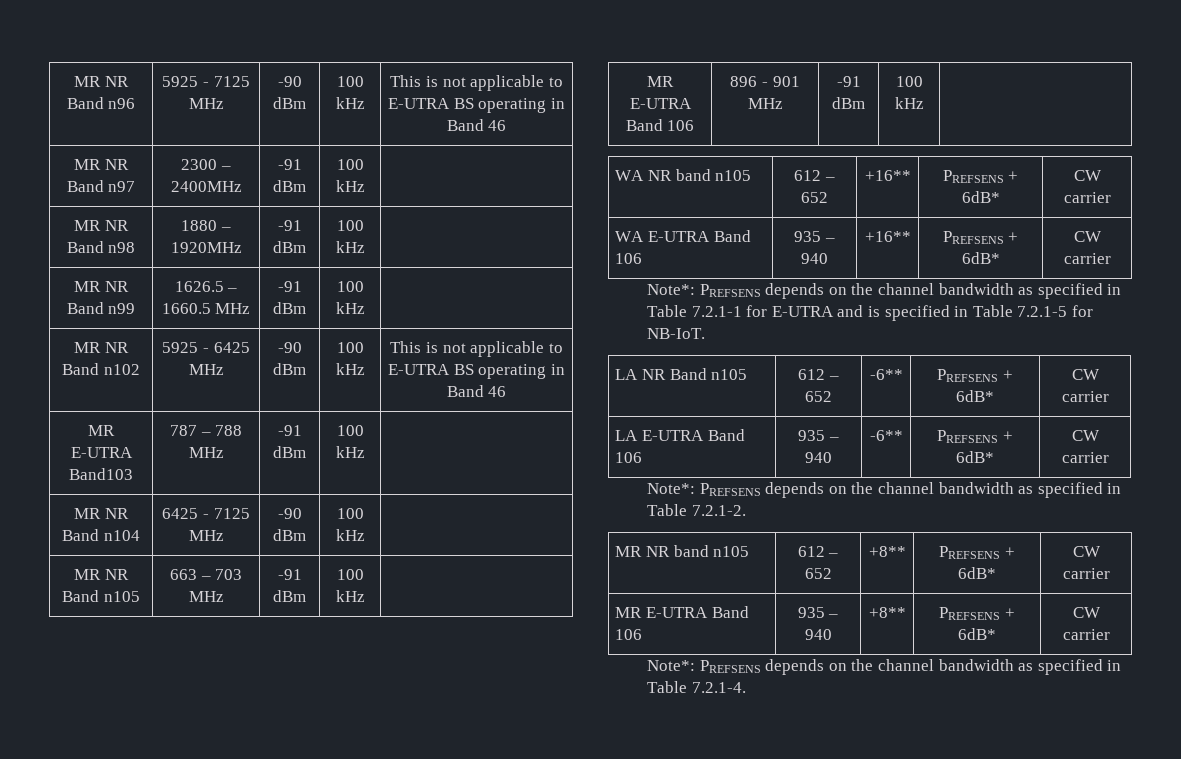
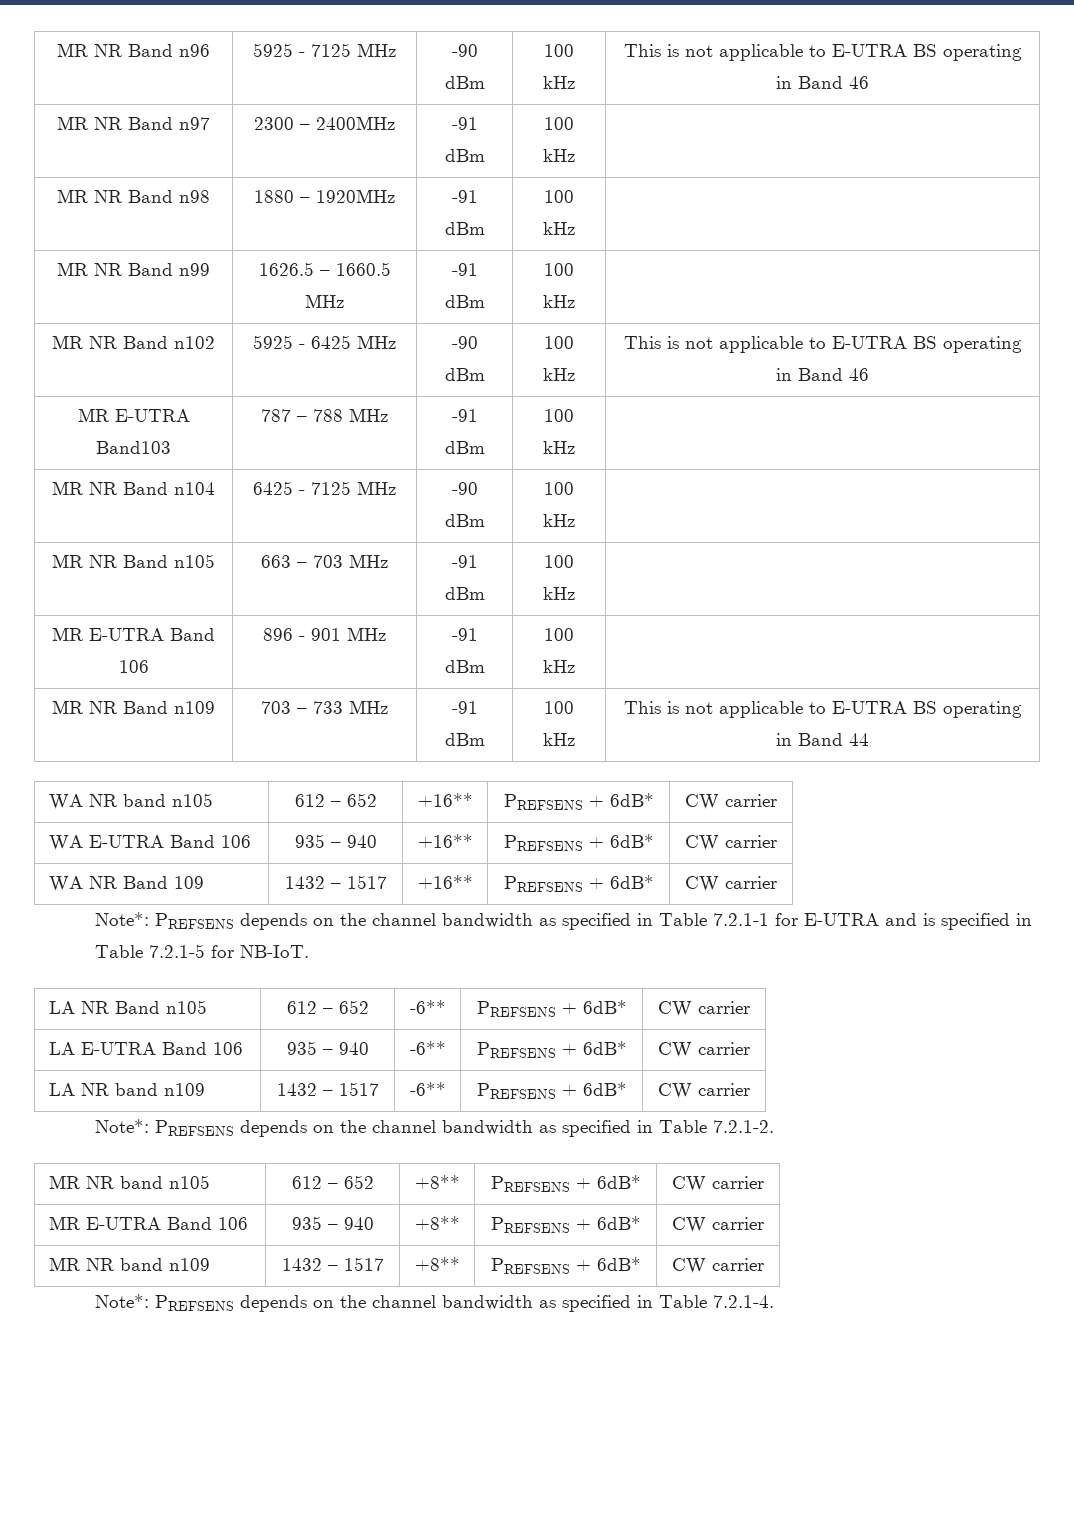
+ MR NR Band n109 | 703 – 733 MHz | -91 dBm | 100 kHz | This is not applicable to E-UTRA BS operating in Band 44
+ WA NR Band 109 | 1432 – 1517 | +16** | PREFSENS + 6dB* | CW carrier
+ LA NR band n109 | 1432 – 1517 | -6** | PREFSENS + 6dB* | CW carrier
+ MR NR band n109 | 1432 – 1517 | +8** | PREFSENS + 6dB* | CW carrier

